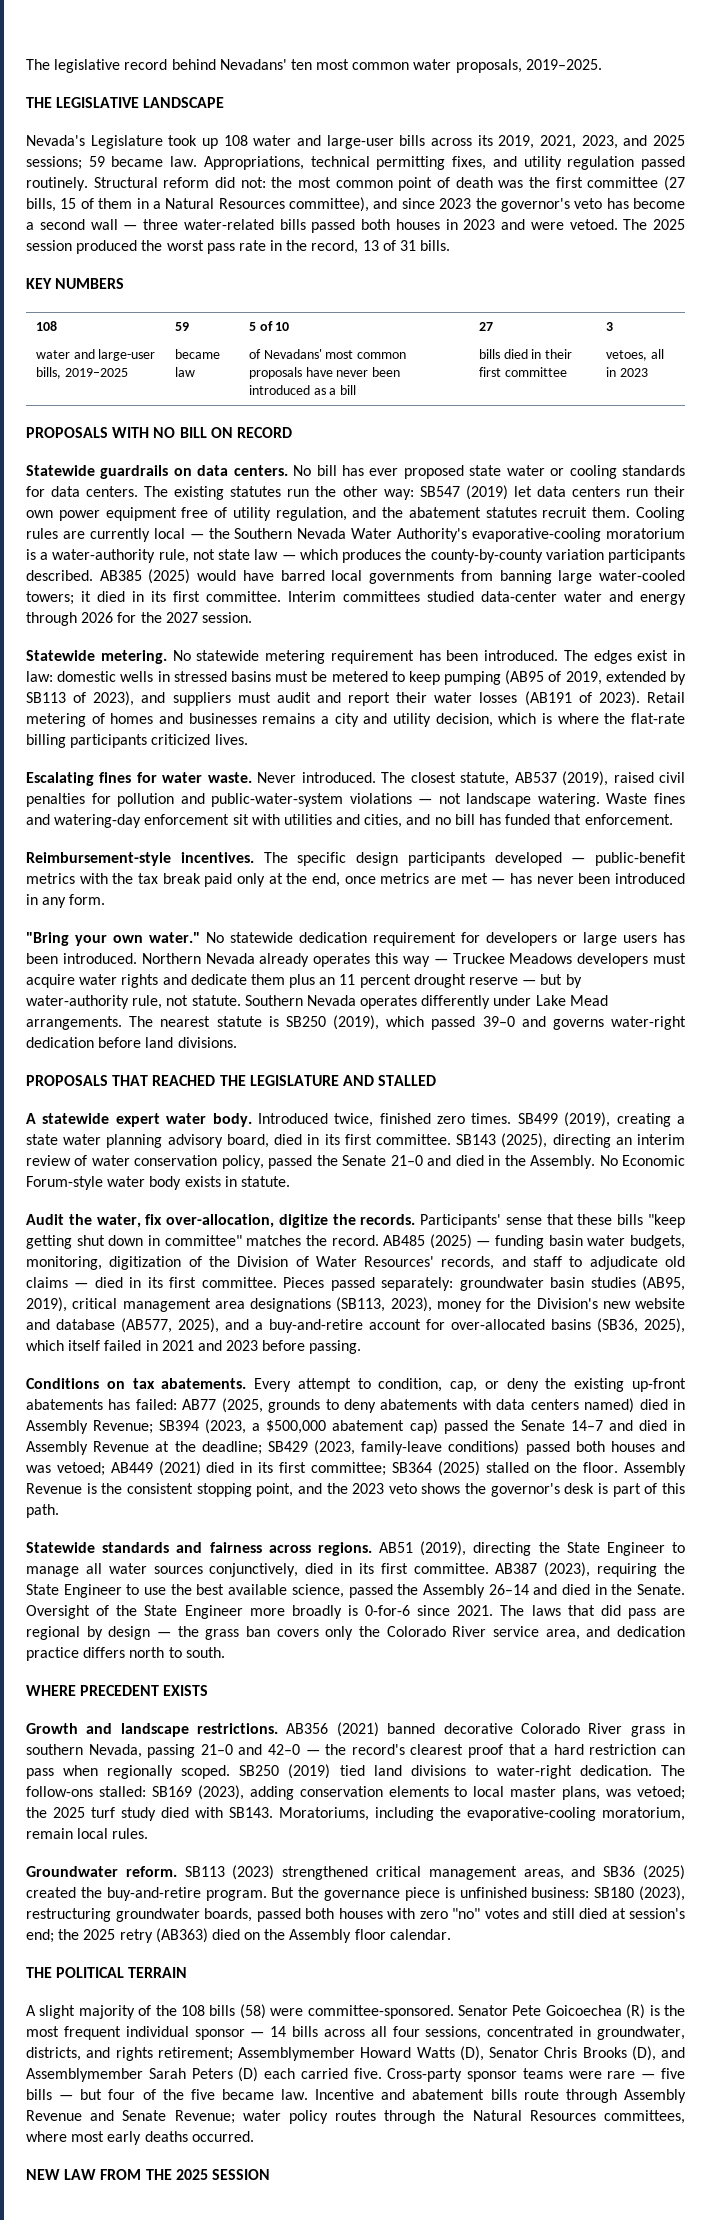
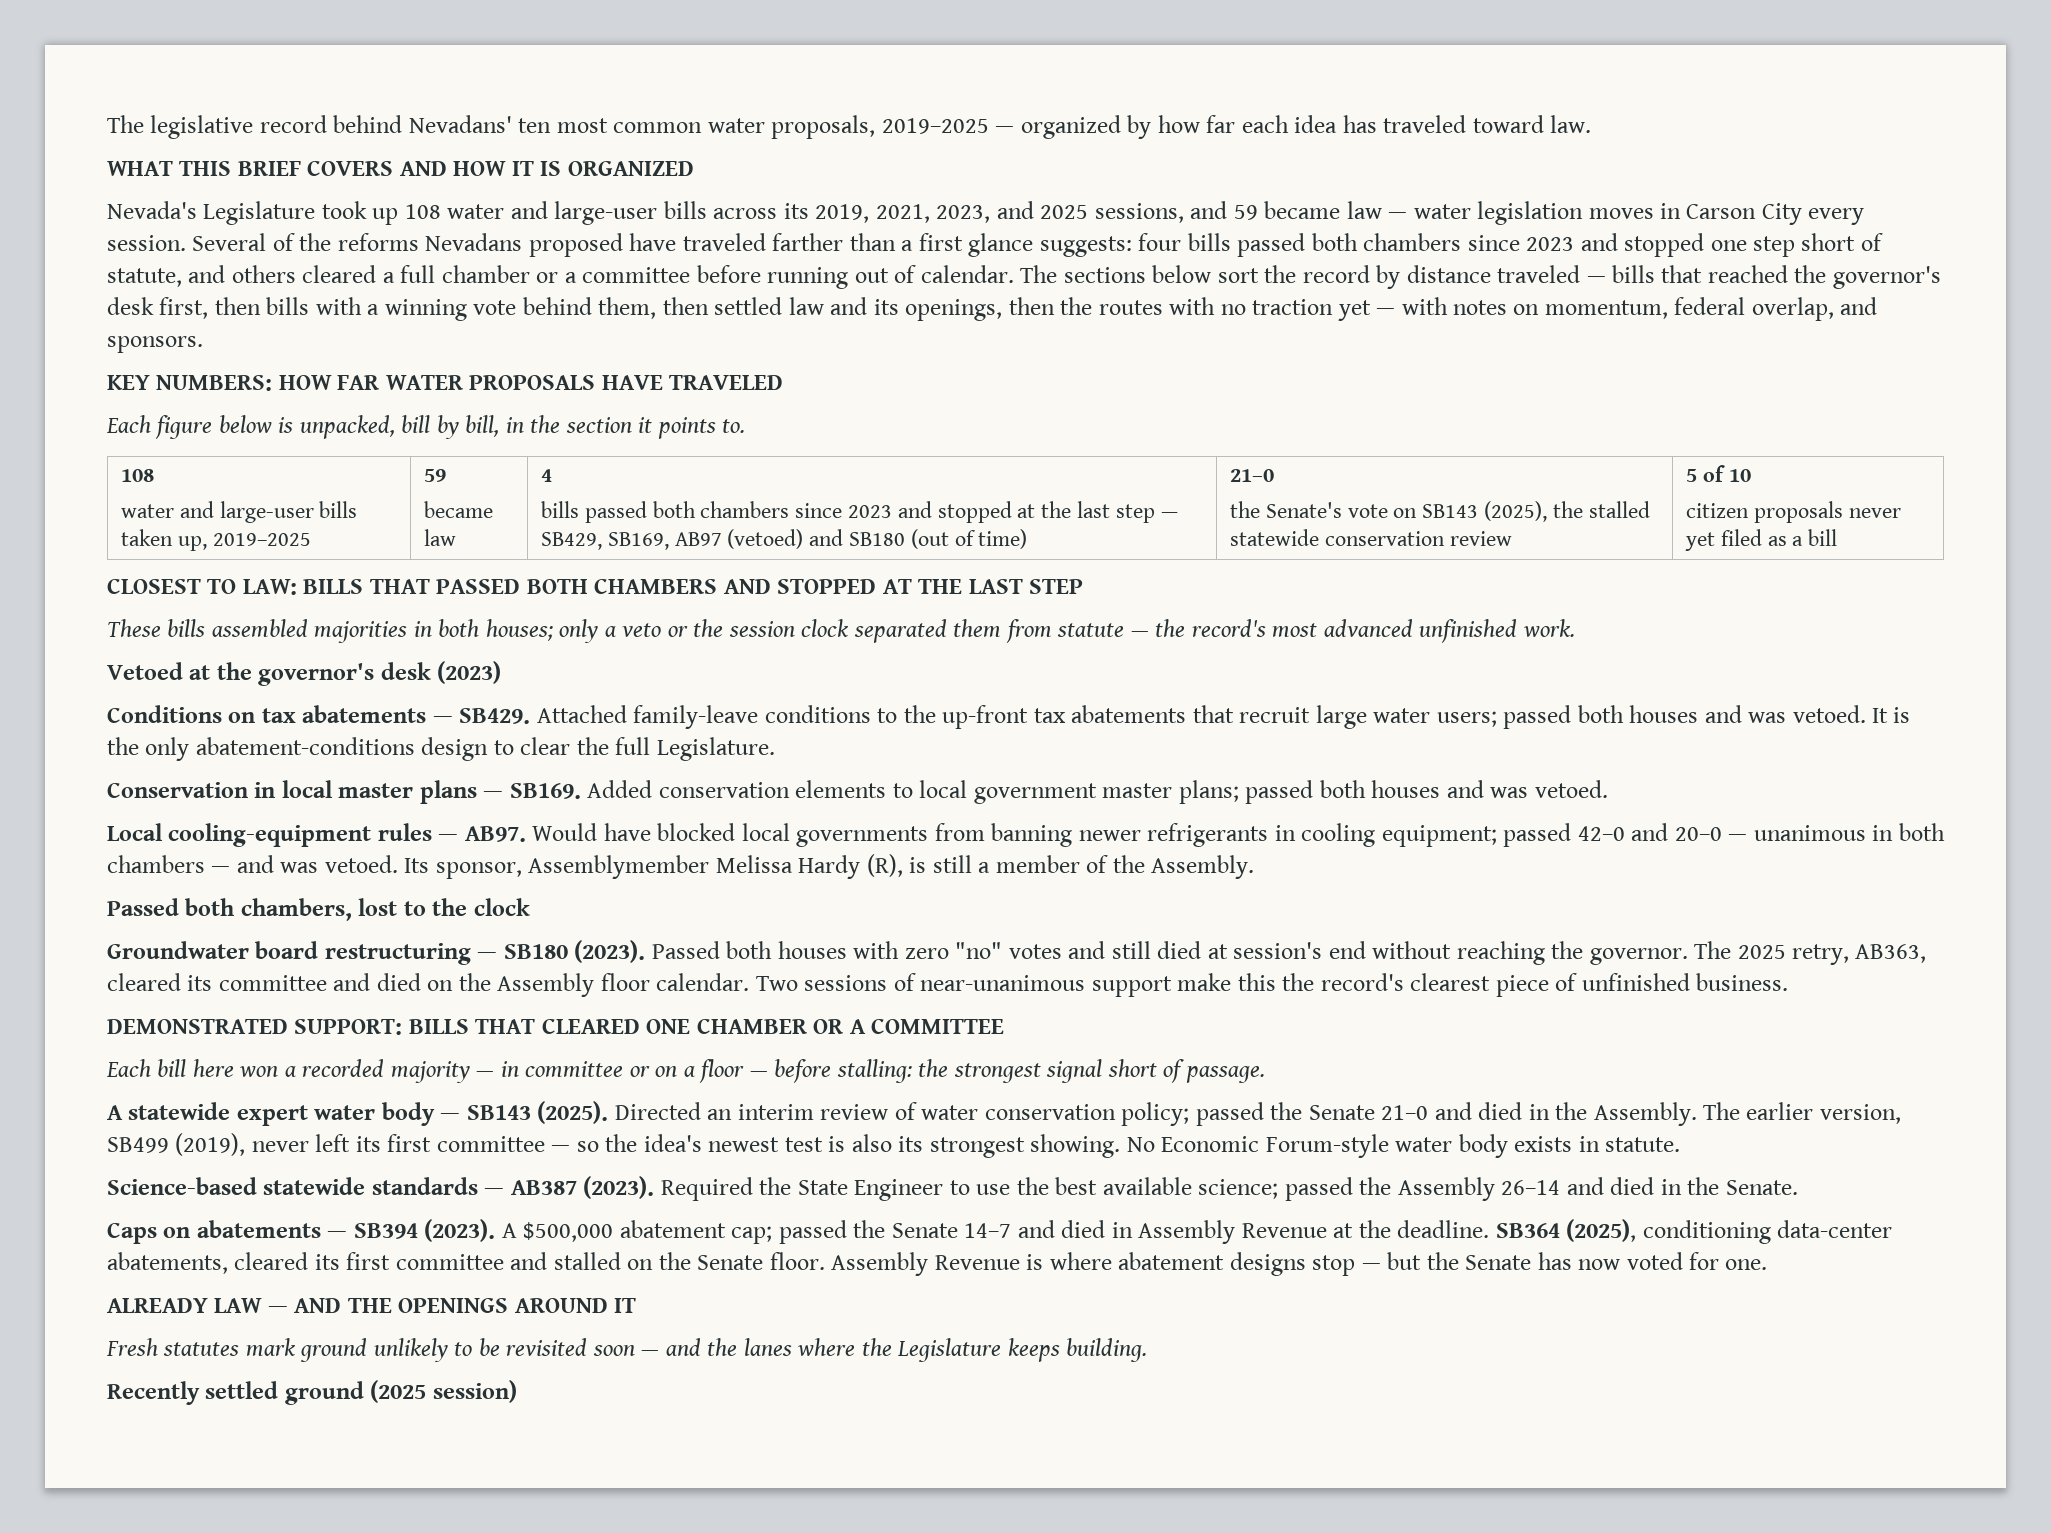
- The legislative record behind Nevadans' ten most common water proposals, 2019–2025.
- THE LEGISLATIVE LANDSCAPE
+ The legislative record behind Nevadans' ten most common water proposals, 2019–2025 — organized by how far each idea has traveled toward law.
+ WHAT THIS BRIEF COVERS AND HOW IT IS ORGANIZED
- Nevada's Legislature took up 108 water and large-user bills across its 2019, 2021, 2023, and 2025 sessions; 59 became law. Appropriations, technical permitting fixes, and utility regulation passed routinely. Structural reform did not: the most common point of death was the first committee (27 bills, 15 of them in a Natural Resources committee), and since 2023 the governor's veto has become a second wall — three water-related bills passed both houses in 2023 and were vetoed. The 2025 session produced the worst pass rate in the record, 13 of 31 bills.
- KEY NUMBERS
+ Nevada's Legislature took up 108 water and large-user bills across its 2019, 2021, 2023, and 2025 sessions, and 59 became law — water legislation moves in Carson City every session. Several of the reforms Nevadans proposed have traveled farther than a first glance suggests: four bills passed both chambers since 2023 and stopped one step short of statute, and others cleared a full chamber or a committee before running out of calendar. The sections below sort the record by distance traveled — bills that reached the governor's desk first, then bills with a winning vote behind them, then settled law and its openings, then the routes with no traction yet — with notes on momentum, federal overlap, and sponsors.
+ KEY NUMBERS: HOW FAR WATER PROPOSALS HAVE TRAVELED
+ Each figure below is unpacked, bill by bill, in the section it points to.
- water and large-user bills, 2019–2025
+ water and large-user bills taken up, 2019–2025
- 5 of 10
- of Nevadans' most common proposals have never been introduced as a bill | 27
- bills died in their first committee | 3
- vetoes, all in 2023
- PROPOSALS WITH NO BILL ON RECORD
- Statewide guardrails on data centers. No bill has ever proposed state water or cooling standards for data centers. The existing statutes run the other way: SB547 (2019) let data centers run their own power equipment free of utility regulation, and the abatement statutes recruit them. Cooling rules are currently local — the Southern Nevada Water Authority's evaporative-cooling moratorium is a water-authority rule, not state law — which produces the county-by-county variation participants described. AB385 (2025) would have barred local governments from banning large water-cooled towers; it died in its first committee. Interim committees studied data-center water and energy through 2026 for the 2027 session.
- Statewide metering. No statewide metering requirement has been introduced. The edges exist in law: domestic wells in stressed basins must be metered to keep pumping (AB95 of 2019, extended by SB113 of 2023), and suppliers must audit and report their water losses (AB191 of 2023). Retail metering of homes and businesses remains a city and utility decision, which is where the flat-rate billing participants criticized lives.
- Escalating fines for water waste. Never introduced. The closest statute, AB537 (2019), raised civil penalties for pollution and public-water-system violations — not landscape watering. Waste fines and watering-day enforcement sit with utilities and cities, and no bill has funded that enforcement.
- Reimbursement-style incentives. The specific design participants developed — public-benefit metrics with the tax break paid only at the end, once metrics are met — has never been introduced in any form.
- "Bring your own water." No statewide dedication requirement for developers or large users has been introduced. Northern Nevada already operates this way — Truckee Meadows developers must acquire water rights and dedicate them plus an 11 percent drought reserve — but by water-authority rule, not statute. Southern Nevada operates differently under Lake Mead arrangements. The nearest statute is SB250 (2019), which passed 39–0 and governs water-right dedication before land divisions.
- PROPOSALS THAT REACHED THE LEGISLATURE AND STALLED
- A statewide expert water body. Introduced twice, finished zero times. SB499 (2019), creating a state water planning advisory board, died in its first committee. SB143 (2025), directing an interim review of water conservation policy, passed the Senate 21–0 and died in the Assembly.
+ 4
+ bills passed both chambers since 2023 and stopped at the last step — SB429, SB169, AB97 (vetoed) and SB180 (out of time) | 21–0
+ the Senate's vote on SB143 (2025), the stalled statewide conservation review | 5 of 10
+ citizen proposals never yet filed as a bill
+ CLOSEST TO LAW: BILLS THAT PASSED BOTH CHAMBERS AND STOPPED AT THE LAST STEP
+ These bills assembled majorities in both houses; only a veto or the session clock separated them from statute — the record's most advanced unfinished work.
+ Vetoed at the governor's desk (2023)
+ Conditions on tax abatements — SB429. Attached family-leave conditions to the up-front tax abatements that recruit large water users; passed both houses and was vetoed. It is the only abatement-conditions design to clear the full Legislature.
+ Conservation in local master plans — SB169. Added conservation elements to local government master plans; passed both houses and was vetoed.
+ Local cooling-equipment rules — AB97. Would have blocked local governments from banning newer refrigerants in cooling equipment; passed 42–0 and 20–0 — unanimous in both chambers — and was vetoed. Its sponsor, Assemblymember Melissa Hardy (R), is still a member of the Assembly.
+ Passed both chambers, lost to the clock
+ Groundwater board restructuring — SB180 (2023). Passed both houses with zero "no" votes and still died at session's end without reaching the governor. The 2025 retry, AB363, cleared its committee and died on the Assembly floor calendar. Two sessions of near-unanimous support make this the record's clearest piece of unfinished business.
+ DEMONSTRATED SUPPORT: BILLS THAT CLEARED ONE CHAMBER OR A COMMITTEE
+ Each bill here won a recorded majority — in committee or on a floor — before stalling: the strongest signal short of passage.
+ A statewide expert water body — SB143 (2025). Directed an interim review of water conservation policy; passed the Senate 21–0 and died in the Assembly.
+ The earlier version, SB499 (2019), never left its first committee — so the idea's newest test is also its strongest showing.
- Audit the water, fix over-allocation, digitize the records. Participants' sense that these bills "keep getting shut down in committee" matches the record. AB485 (2025) — funding basin water budgets, monitoring, digitization of the Division of Water Resources' records, and staff to adjudicate old claims — died in its first committee. Pieces passed separately: groundwater basin studies (AB95, 2019), critical management area designations (SB113, 2023), money for the Division's new website and database (AB577, 2025), and a buy-and-retire account for over-allocated basins (SB36, 2025), which itself failed in 2021 and 2023 before passing.
- Conditions on tax abatements. Every attempt to condition, cap, or deny the existing up-front abatements has failed: AB77 (2025, grounds to deny abatements with data centers named) died in Assembly Revenue; SB394 (2023, a $500,000 abatement cap) passed the Senate 14–7 and died in Assembly Revenue at the deadline; SB429 (2023, family-leave conditions) passed both houses and was vetoed; AB449 (2021) died in its first committee; SB364 (2025) stalled on the floor.
+ Science-based statewide standards — AB387 (2023). Required the State Engineer to use the best available science; passed the Assembly 26–14 and died in the Senate.
+ Caps on abatements — SB394 (2023). A $500,000 abatement cap; passed the Senate 14–7 and died in Assembly Revenue at the deadline. SB364 (2025), conditioning data-center abatements, cleared its first committee and stalled on the Senate floor.
- Assembly Revenue is the consistent stopping point, and the 2023 veto shows the governor's desk is part of this path.
- Statewide standards and fairness across regions. AB51 (2019), directing the State Engineer to manage all water sources conjunctively, died in its first committee. AB387 (2023), requiring the State Engineer to use the best available science, passed the Assembly 26–14 and died in the Senate. Oversight of the State Engineer more broadly is 0-for-6 since 2021. The laws that did pass are regional by design — the grass ban covers only the Colorado River service area, and dedication practice differs north to south.
- WHERE PRECEDENT EXISTS
- Growth and landscape restrictions. AB356 (2021) banned decorative Colorado River grass in southern Nevada, passing 21–0 and 42–0 — the record's clearest proof that a hard restriction can pass when regionally scoped. SB250 (2019) tied land divisions to water-right dedication. The follow-ons stalled: SB169 (2023), adding conservation elements to local master plans, was vetoed; the 2025 turf study died with SB143. Moratoriums, including the evaporative-cooling moratorium, remain local rules.
- Groundwater reform. SB113 (2023) strengthened critical management areas, and SB36 (2025) created the buy-and-retire program. But the governance piece is unfinished business: SB180 (2023), restructuring groundwater boards, passed both houses with zero "no" votes and still died at session's end; the 2025 retry (AB363) died on the Assembly floor calendar.
- THE POLITICAL TERRAIN
- A slight majority of the 108 bills (58) were committee-sponsored. Senator Pete Goicoechea (R) is the most frequent individual sponsor — 14 bills across all four sessions, concentrated in groundwater, districts, and rights retirement; Assemblymember Howard Watts (D), Senator Chris Brooks (D), and Assemblymember Sarah Peters (D) each carried five. Cross-party sponsor teams were rare — five bills — but four of the five became law. Incentive and abatement bills route through Assembly Revenue and Senate Revenue; water policy routes through the Natural Resources committees, where most early deaths occurred.
- NEW LAW FROM THE 2025 SESSION
+ Assembly Revenue is where abatement designs stop — but the Senate has now voted for one.
+ ALREADY LAW — AND THE OPENINGS AROUND IT
+ Fresh statutes mark ground unlikely to be revisited soon — and the lanes where the Legislature keeps building.
+ Recently settled ground (2025 session)

